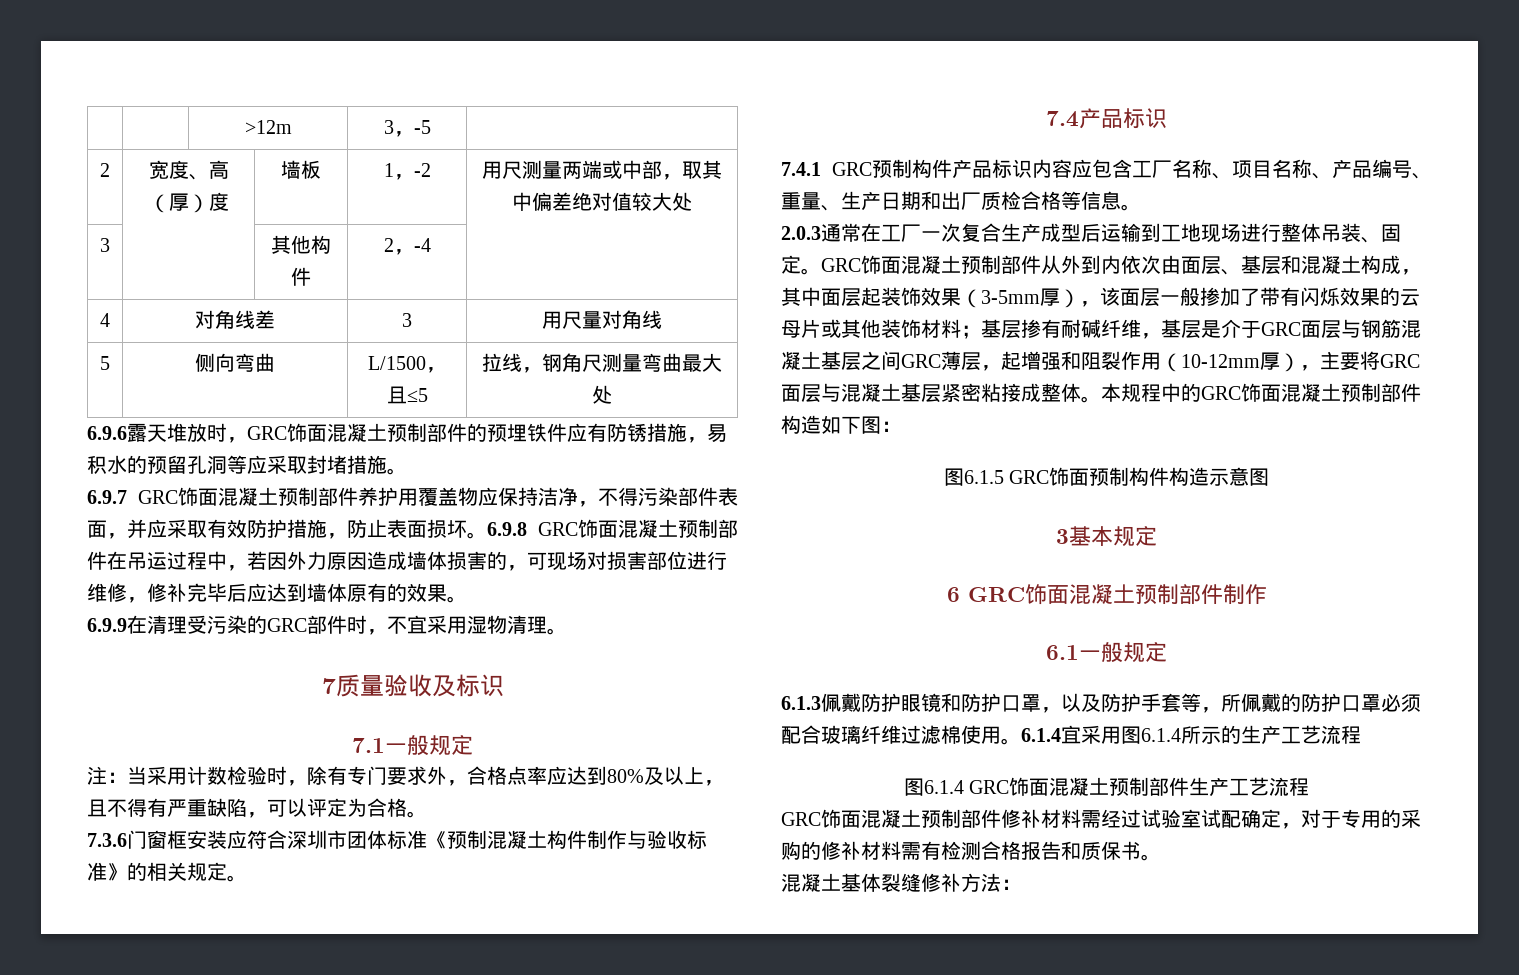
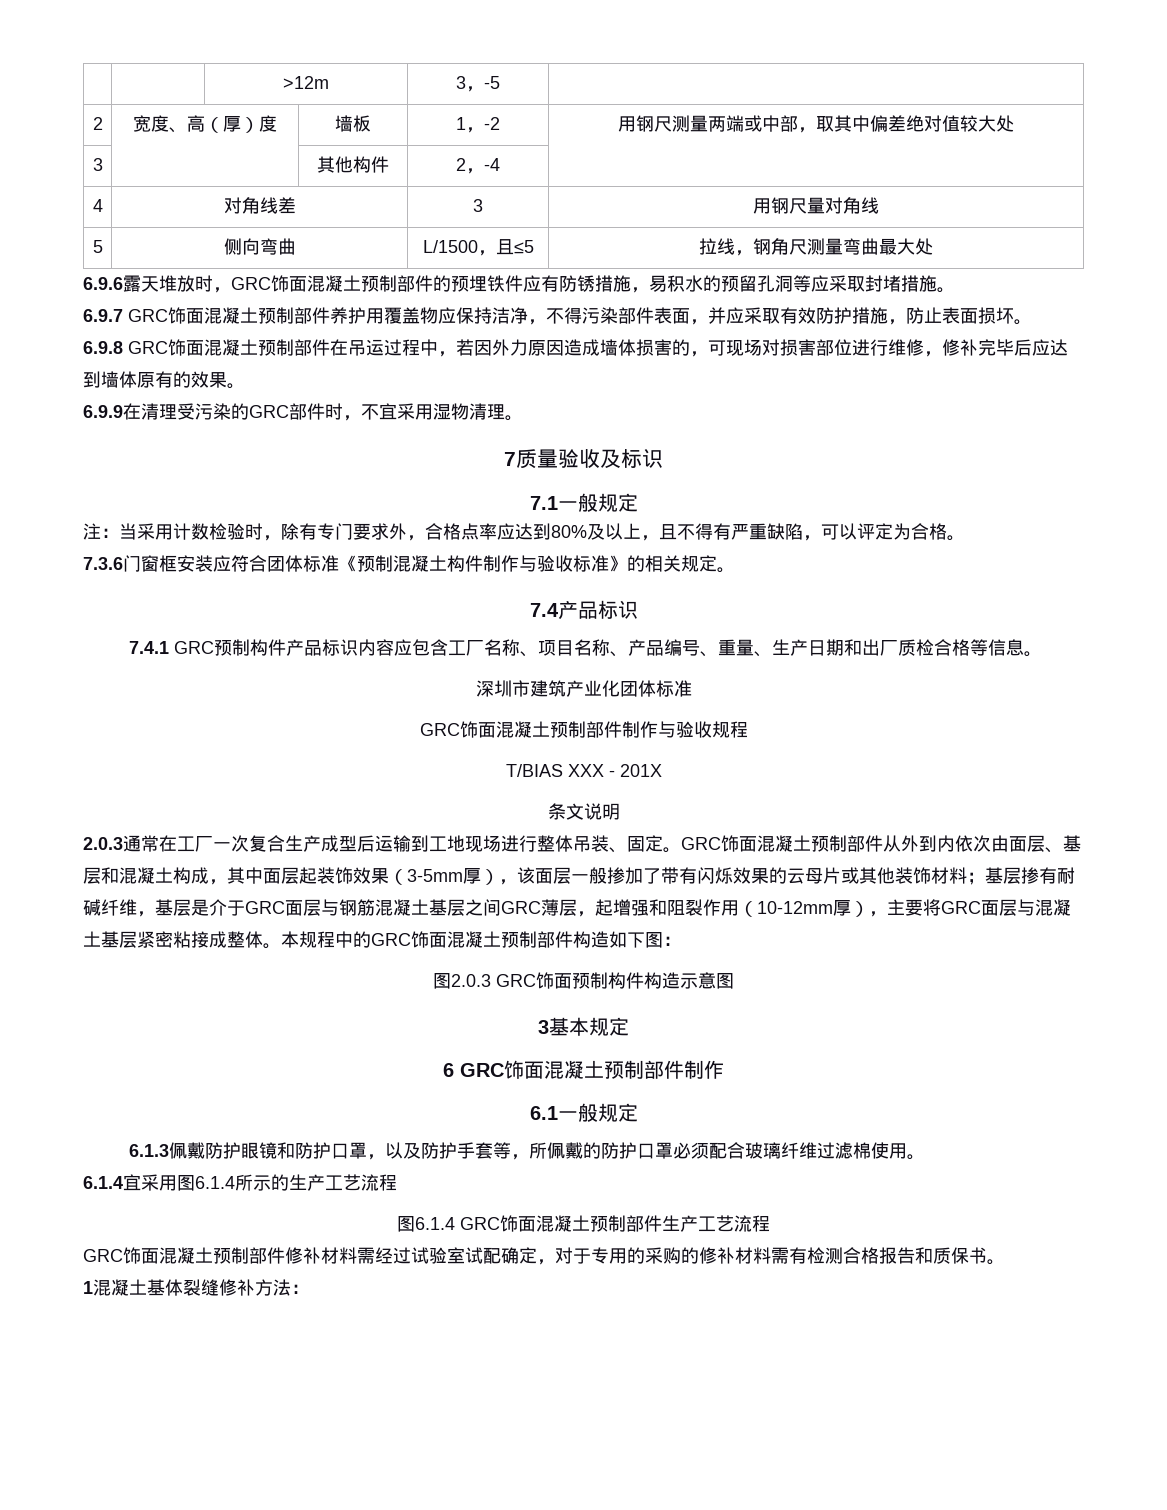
- 2 | 宽度、高（厚）度 | 墙板 | 1，-2 | 用尺测量两端或中部，取其中偏差绝对值较大处
+ 2 | 宽度、高（厚）度 | 墙板 | 1，-2 | 用钢尺测量两端或中部，取其中偏差绝对值较大处
- 4 | 对角线差 | 3 | 用尺量对角线
+ 4 | 对角线差 | 3 | 用钢尺量对角线
- 6.9.7 GRC饰面混凝土预制部件养护用覆盖物应保持洁净，不得污染部件表面，并应采取有效防护措施，防止表面损坏。6.9.8 GRC饰面混凝土预制部件在吊运过程中，若因外力原因造成墙体损害的，可现场对损害部位进行维修，修补完毕后应达到墙体原有的效果。
+ 6.9.7 GRC饰面混凝土预制部件养护用覆盖物应保持洁净，不得污染部件表面，并应采取有效防护措施，防止表面损坏。
+ 6.9.8 GRC饰面混凝土预制部件在吊运过程中，若因外力原因造成墙体损害的，可现场对损害部位进行维修，修补完毕后应达到墙体原有的效果。
- 7.3.6门窗框安装应符合深圳市团体标准《预制混凝土构件制作与验收标准》的相关规定。
+ 7.3.6门窗框安装应符合团体标准《预制混凝土构件制作与验收标准》的相关规定。
+ 深圳市建筑产业化团体标准
+ GRC饰面混凝土预制部件制作与验收规程
+ T/BIAS XXX - 201X
+ 条文说明
- 图6.1.5 GRC饰面预制构件构造示意图
+ 图2.0.3 GRC饰面预制构件构造示意图
- 6.1.3佩戴防护眼镜和防护口罩，以及防护手套等，所佩戴的防护口罩必须配合玻璃纤维过滤棉使用。6.1.4宜采用图6.1.4所示的生产工艺流程
+ 6.1.3佩戴防护眼镜和防护口罩，以及防护手套等，所佩戴的防护口罩必须配合玻璃纤维过滤棉使用。
+ 6.1.4宜采用图6.1.4所示的生产工艺流程
- 混凝土基体裂缝修补方法：
+ 1混凝土基体裂缝修补方法：

